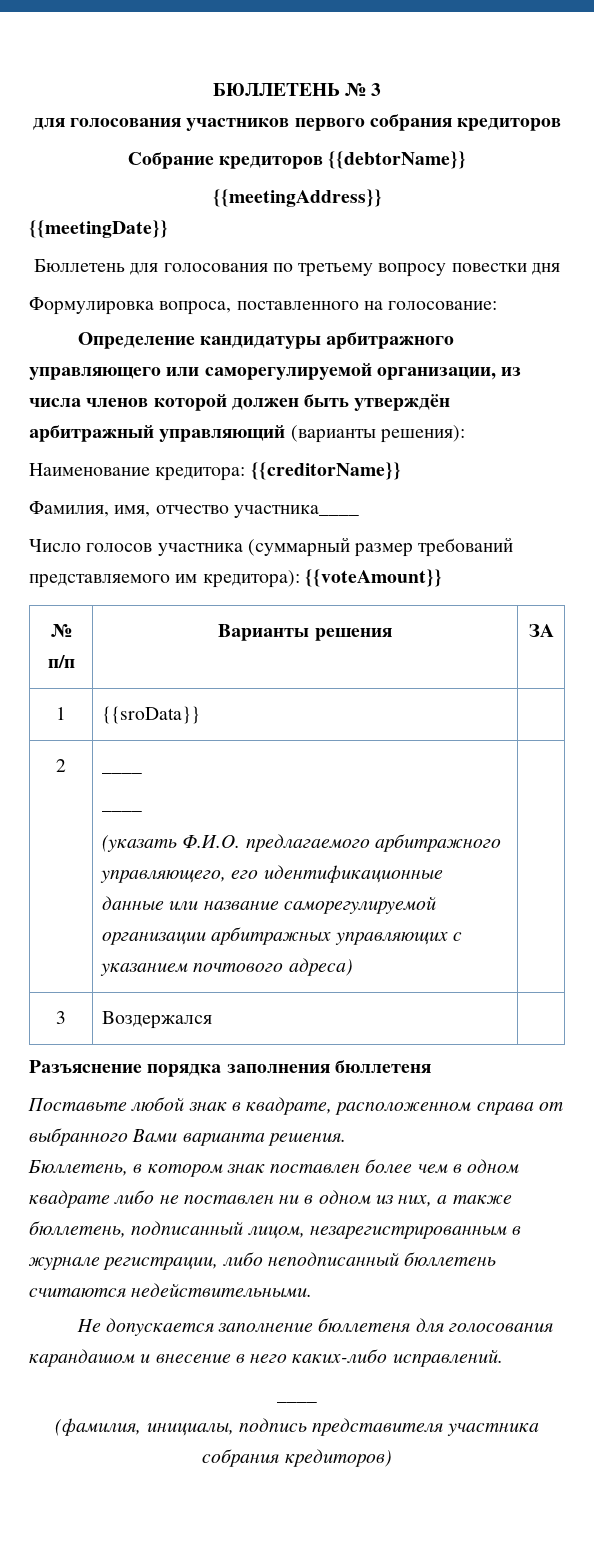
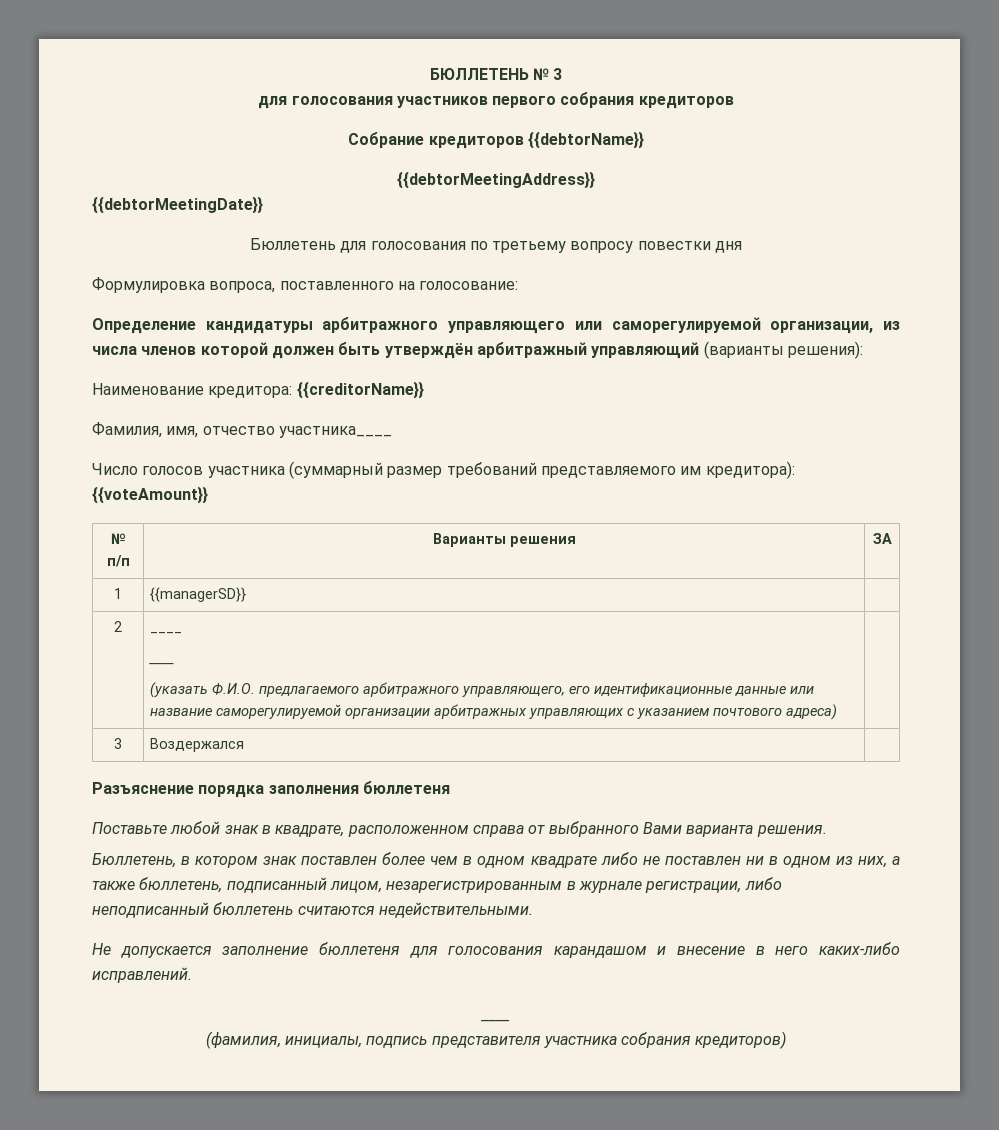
- {{meetingAddress}}
- {{meetingDate}}
+ {{debtorMeetingAddress}}
+ {{debtorMeetingDate}}
- 1 | {{sroData}} |
+ 1 | {{managerSD}} |

